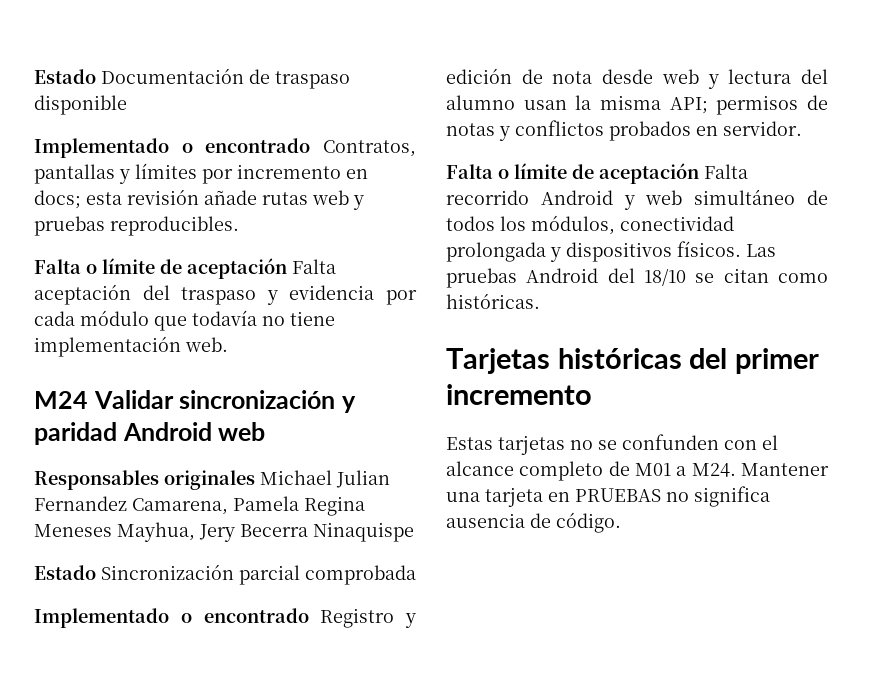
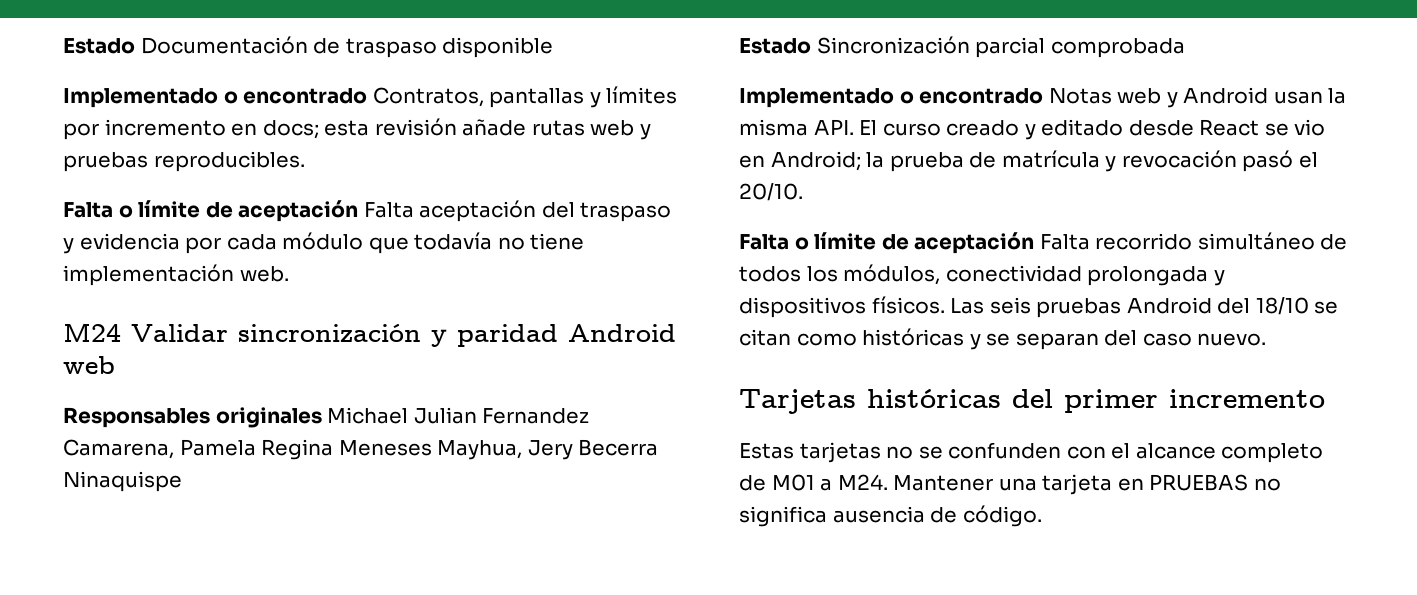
- Implementado o encontrado Registro y edición de nota desde web y lectura del alumno usan la misma API; permisos de notas y conflictos probados en servidor.
+ Implementado o encontrado Notas web y Android usan la misma API. El curso creado y editado desde React se vio en Android; la prueba de matrícula y revocación pasó el 20/10.
- Falta o límite de aceptación Falta recorrido Android y web simultáneo de todos los módulos, conectividad prolongada y dispositivos físicos.
+ Falta o límite de aceptación Falta recorrido simultáneo de todos los módulos, conectividad prolongada y dispositivos físicos.
- Las pruebas Android del 18/10 se citan como históricas.
+ Las seis pruebas Android del 18/10 se citan como históricas y se separan del caso nuevo.

